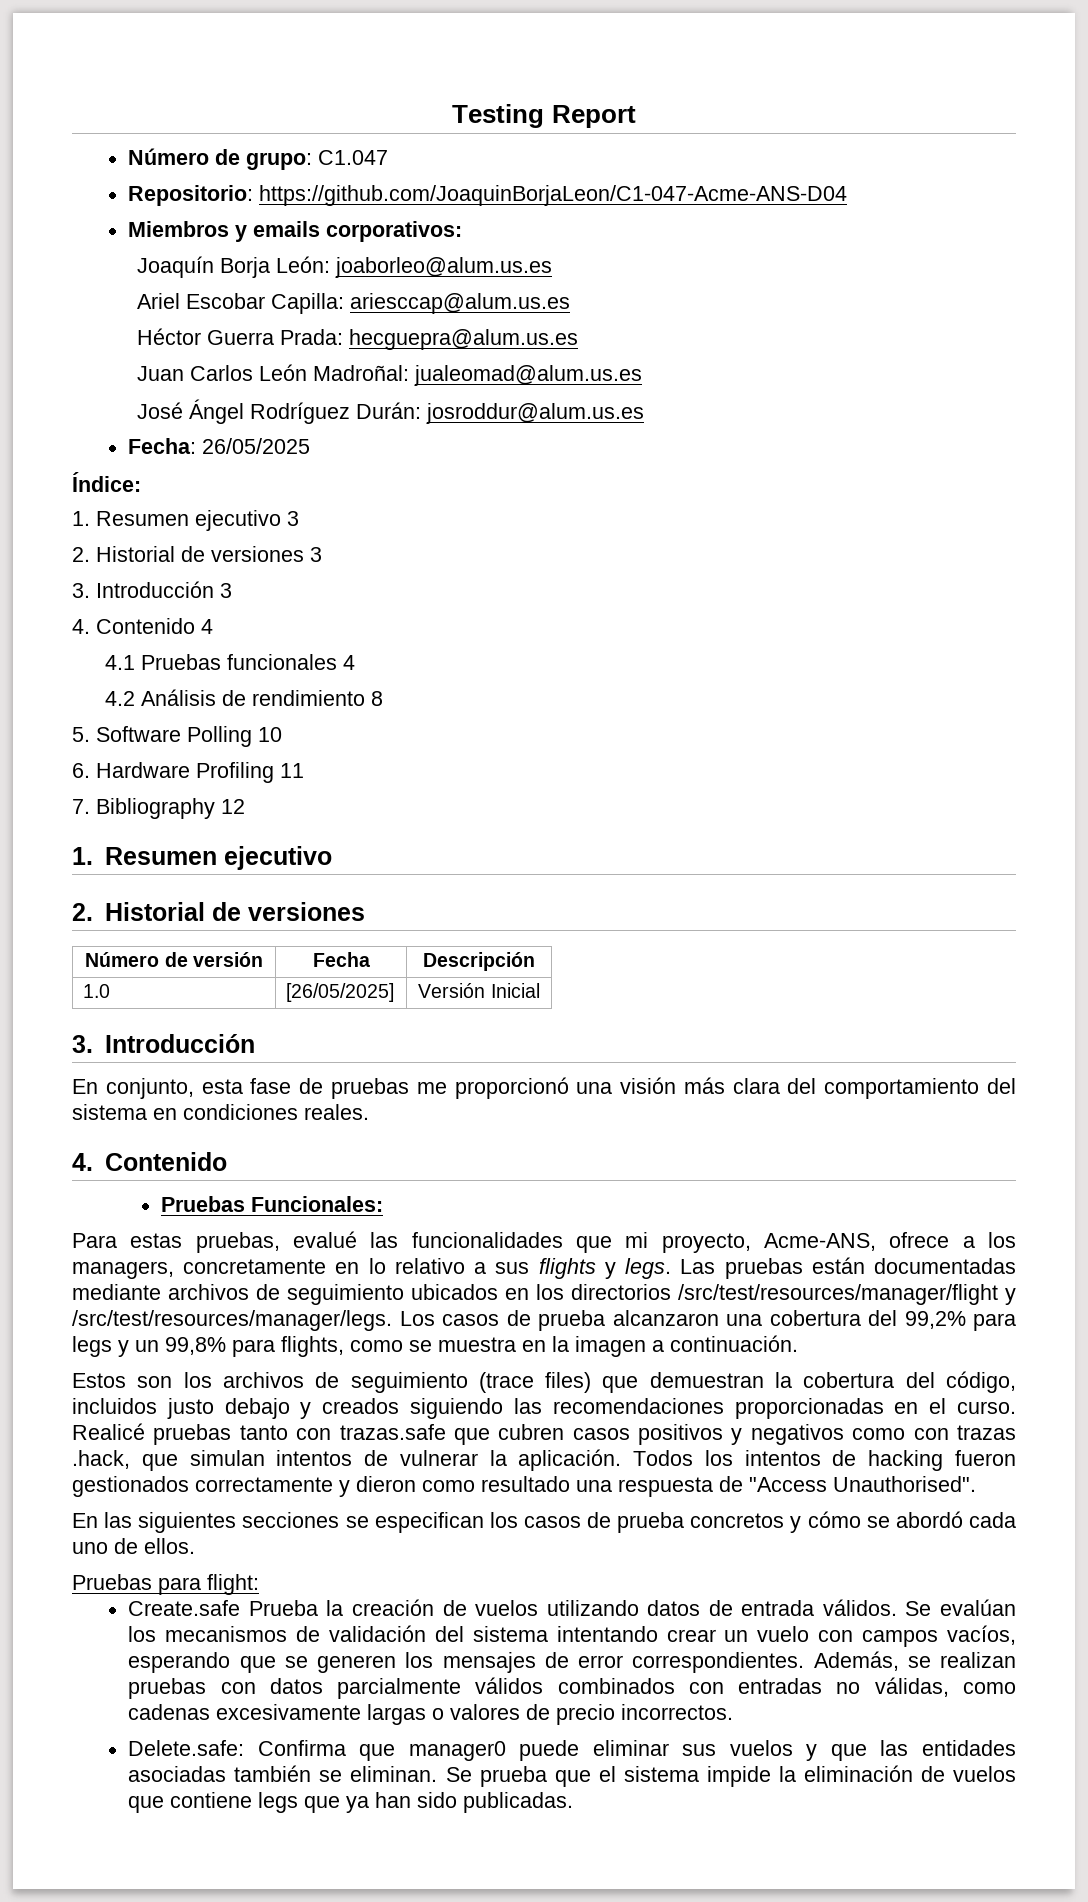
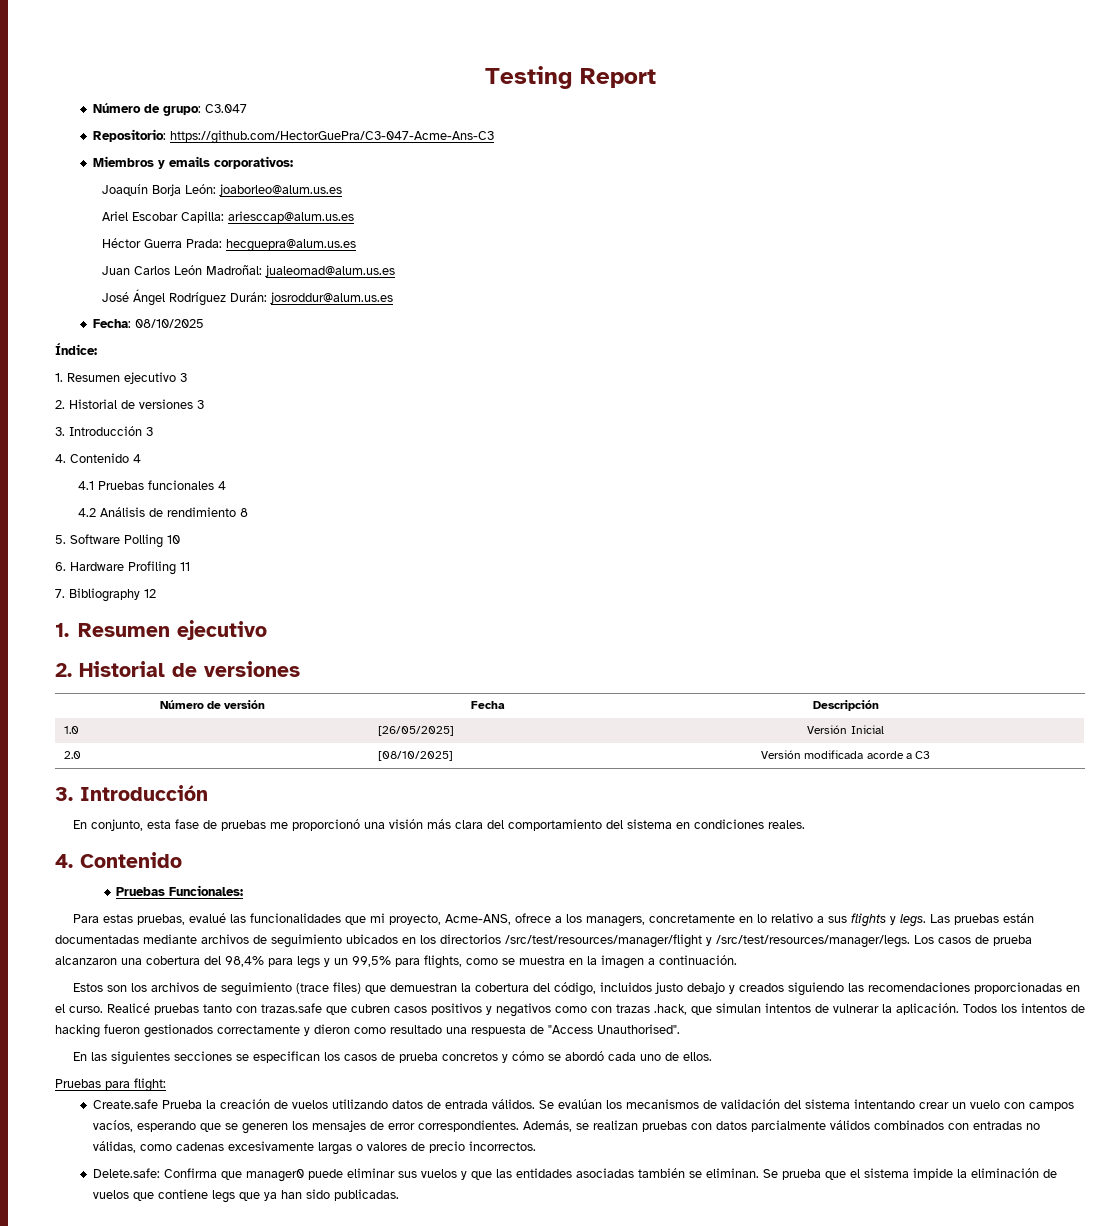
- Número de grupo: C1.047
+ Número de grupo: C3.047
- Repositorio: https://github.com/JoaquinBorjaLeon/C1-047-Acme-ANS-D04
+ Repositorio: https://github.com/HectorGuePra/C3-047-Acme-Ans-C3
- Fecha: 26/05/2025
+ Fecha: 08/10/2025
+ 2.0 | [08/10/2025] | Versión modificada acorde a C3
- Los casos de prueba alcanzaron una cobertura del 99,2% para legs y un 99,8% para flights, como se muestra en la imagen a continuación.
+ Los casos de prueba alcanzaron una cobertura del 98,4% para legs y un 99,5% para flights, como se muestra en la imagen a continuación.

